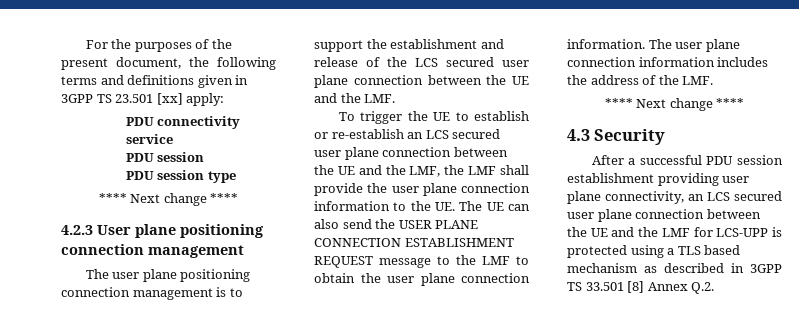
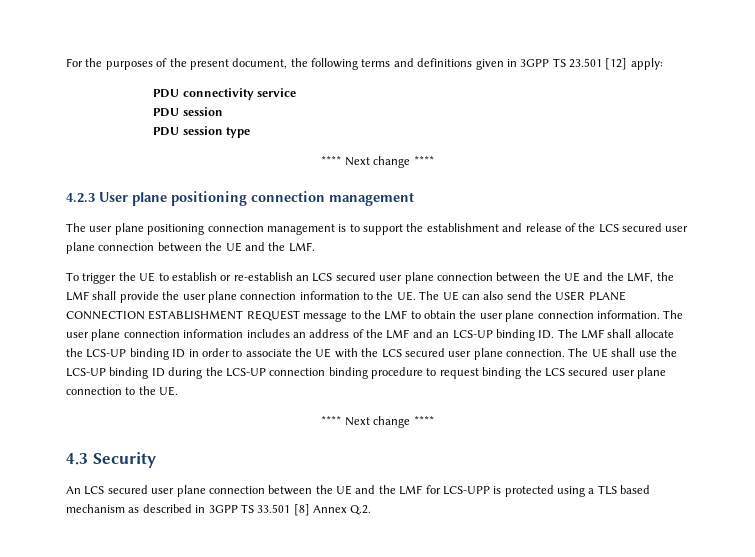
- For the purposes of the present document, the following terms and definitions given in 3GPP TS 23.501 [xx] apply:
+ For the purposes of the present document, the following terms and definitions given in 3GPP TS 23.501 [12] apply:
- The user plane connection information includes the address of the LMF.
+ The user plane connection information includes an address of the LMF and an LCS-UP binding ID. The LMF shall allocate the LCS-UP binding ID in order to associate the UE with the LCS secured user plane connection. The UE shall use the LCS-UP binding ID during the LCS-UP connection binding procedure to request binding the LCS secured user plane connection to the UE.
- After a successful PDU session establishment providing user plane connectivity, an LCS secured user plane connection between the UE and the LMF for LCS-UPP is protected using a TLS based mechanism as described in 3GPP TS 33.501 [8] Annex Q.2.
+ An LCS secured user plane connection between the UE and the LMF for LCS-UPP is protected using a TLS based mechanism as described in 3GPP TS 33.501 [8] Annex Q.2.

